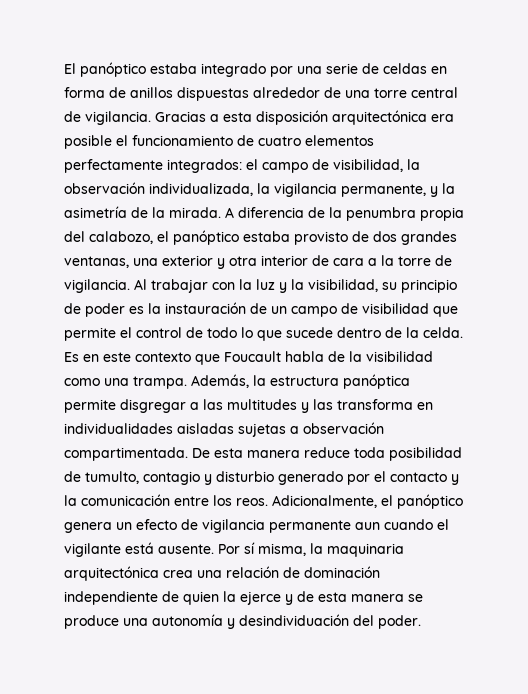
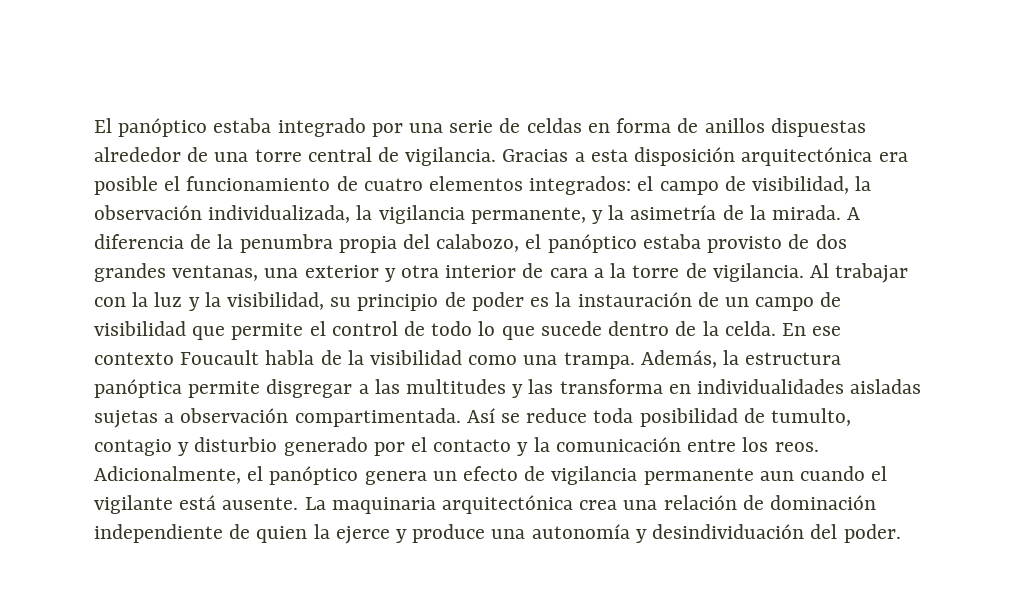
- Gracias a esta disposición arquitectónica era posible el funcionamiento de cuatro elementos perfectamente integrados: el campo de visibilidad, la observación individualizada, la vigilancia permanente, y la asimetría de la mirada.
+ Gracias a esta disposición arquitectónica era posible el funcionamiento de cuatro elementos integrados: el campo de visibilidad, la observación individualizada, la vigilancia permanente, y la asimetría de la mirada.
- Es en este contexto que Foucault habla de la visibilidad como una trampa.
+ En ese contexto Foucault habla de la visibilidad como una trampa.
- De esta manera reduce toda posibilidad de tumulto, contagio y disturbio generado por el contacto y la comunicación entre los reos.
+ Así se reduce toda posibilidad de tumulto, contagio y disturbio generado por el contacto y la comunicación entre los reos.
- Por sí misma, la maquinaria arquitectónica crea una relación de dominación independiente de quien la ejerce y de esta manera se produce una autonomía y desindividuación del poder.
+ La maquinaria arquitectónica crea una relación de dominación independiente de quien la ejerce y produce una autonomía y desindividuación del poder.

